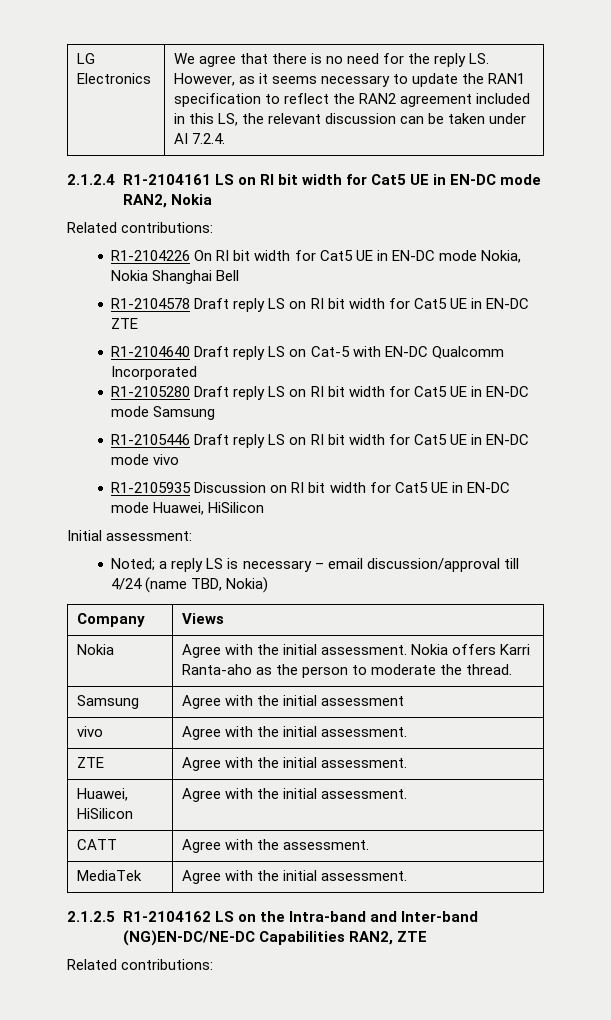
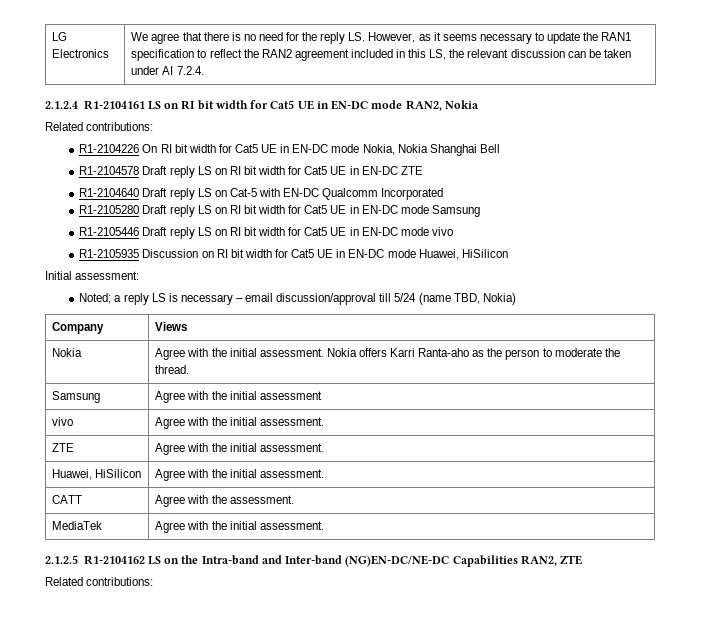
- Noted; a reply LS is necessary – email discussion/approval till 4/24 (name TBD, Nokia)
+ Noted; a reply LS is necessary – email discussion/approval till 5/24 (name TBD, Nokia)

